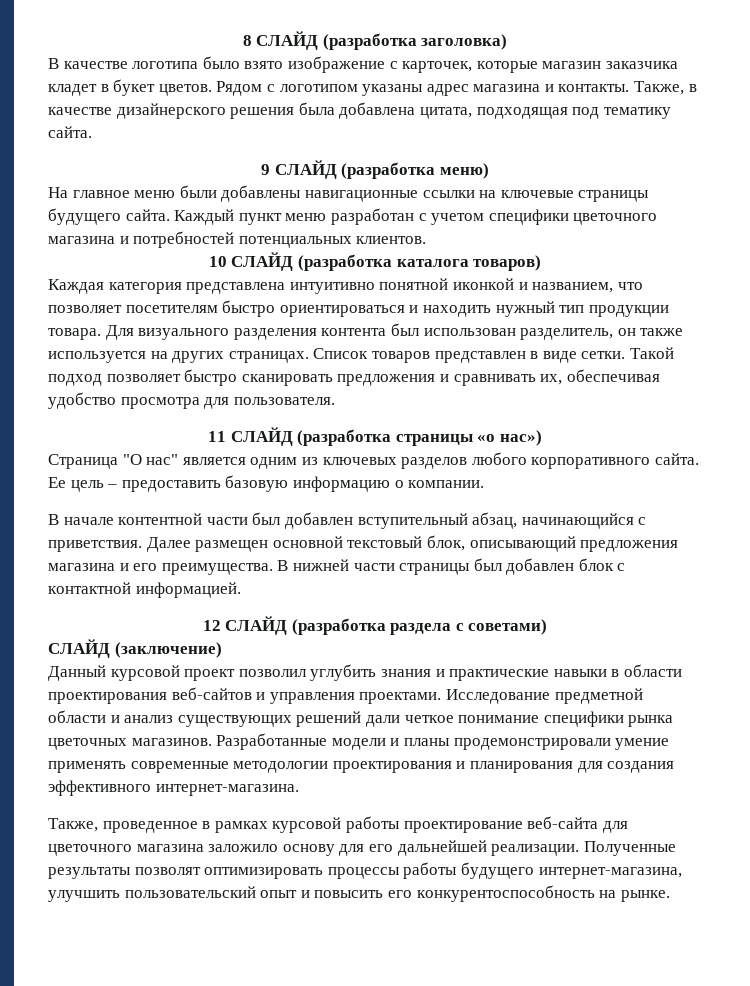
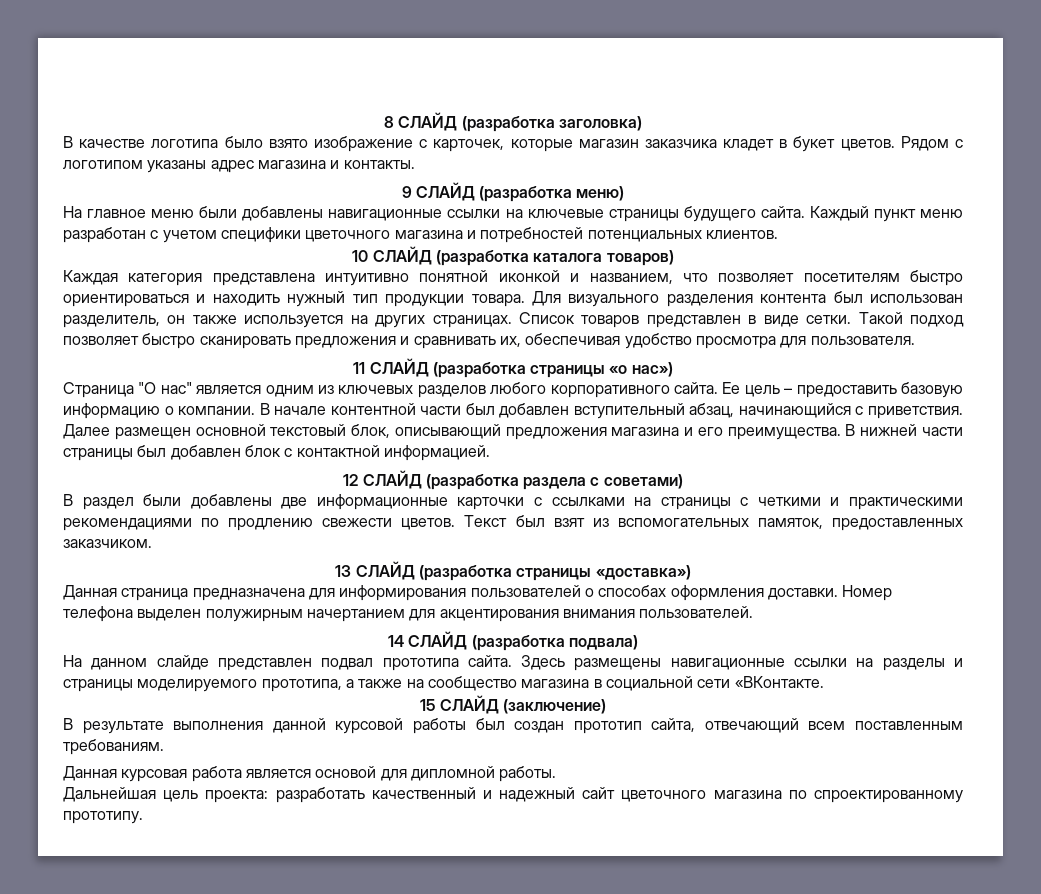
- Также, в качестве дизайнерского решения была добавлена цитата, подходящая под тематику сайта.
- Ее цель – предоставить базовую информацию о компании.
- В начале контентной части был добавлен вступительный абзац, начинающийся с приветствия.
+ Ее цель – предоставить базовую информацию о компании. В начале контентной части был добавлен вступительный абзац, начинающийся с приветствия.
- СЛАЙД (заключение)
- Данный курсовой проект позволил углубить знания и практические навыки в области проектирования веб-сайтов и управления проектами. Исследование предметной области и анализ существующих решений дали четкое понимание специфики рынка цветочных магазинов. Разработанные модели и планы продемонстрировали умение применять современные методологии проектирования и планирования для создания эффективного интернет-магазина.
- Также, проведенное в рамках курсовой работы проектирование веб-сайта для цветочного магазина заложило основу для его дальнейшей реализации. Полученные результаты позволят оптимизировать процессы работы будущего интернет-магазина, улучшить пользовательский опыт и повысить его конкурентоспособность на рынке.
+ В раздел были добавлены две информационные карточки с ссылками на страницы с четкими и практическими рекомендациями по продлению свежести цветов. Текст был взят из вспомогательных памяток, предоставленных заказчиком.
+ 13 СЛАЙД (разработка страницы «доставка»)
+ Данная страница предназначена для информирования пользователей о способах оформления доставки. Номер телефона выделен полужирным начертанием для акцентирования внимания пользователей.
+ 14 СЛАЙД (разработка подвала)
+ На данном слайде представлен подвал прототипа сайта. Здесь размещены навигационные ссылки на разделы и страницы моделируемого прототипа, а также на сообщество магазина в социальной сети «ВКонтакте.
+ 15 СЛАЙД (заключение)
+ В результате выполнения данной курсовой работы был создан прототип сайта, отвечающий всем поставленным требованиям.
+ Данная курсовая работа является основой для дипломной работы.
+ Дальнейшая цель проекта: разработать качественный и надежный сайт цветочного магазина по спроектированному прототипу.

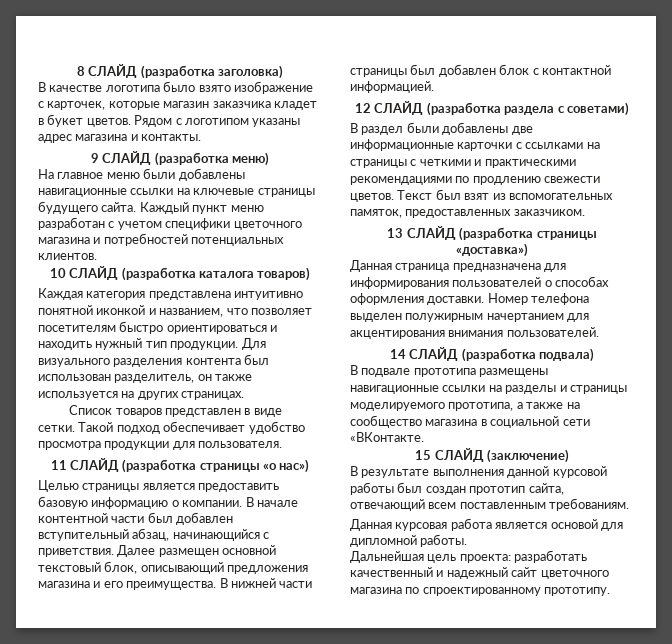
- Каждая категория представлена интуитивно понятной иконкой и названием, что позволяет посетителям быстро ориентироваться и находить нужный тип продукции товара.
+ Каждая категория представлена интуитивно понятной иконкой и названием, что позволяет посетителям быстро ориентироваться и находить нужный тип продукции.
- Для визуального разделения контента был использован разделитель, он также используется на других страницах. Список товаров представлен в виде сетки.
+ Для визуального разделения контента был использован разделитель, он также используется на других страницах.
+ Список товаров представлен в виде сетки.
- Такой подход позволяет быстро сканировать предложения и сравнивать их, обеспечивая удобство просмотра для пользователя.
+ Такой подход обеспечивает удобство просмотра продукции для пользователя.
- Страница "О нас" является одним из ключевых разделов любого корпоративного сайта. Ее цель – предоставить базовую информацию о компании.
+ Целью страницы является предоставить базовую информацию о компании.
- На данном слайде представлен подвал прототипа сайта. Здесь размещены навигационные ссылки на разделы и страницы моделируемого прототипа, а также на сообщество магазина в социальной сети «ВКонтакте.
+ В подвале прототипа размещены навигационные ссылки на разделы и страницы моделируемого прототипа, а также на сообщество магазина в социальной сети «ВКонтакте.

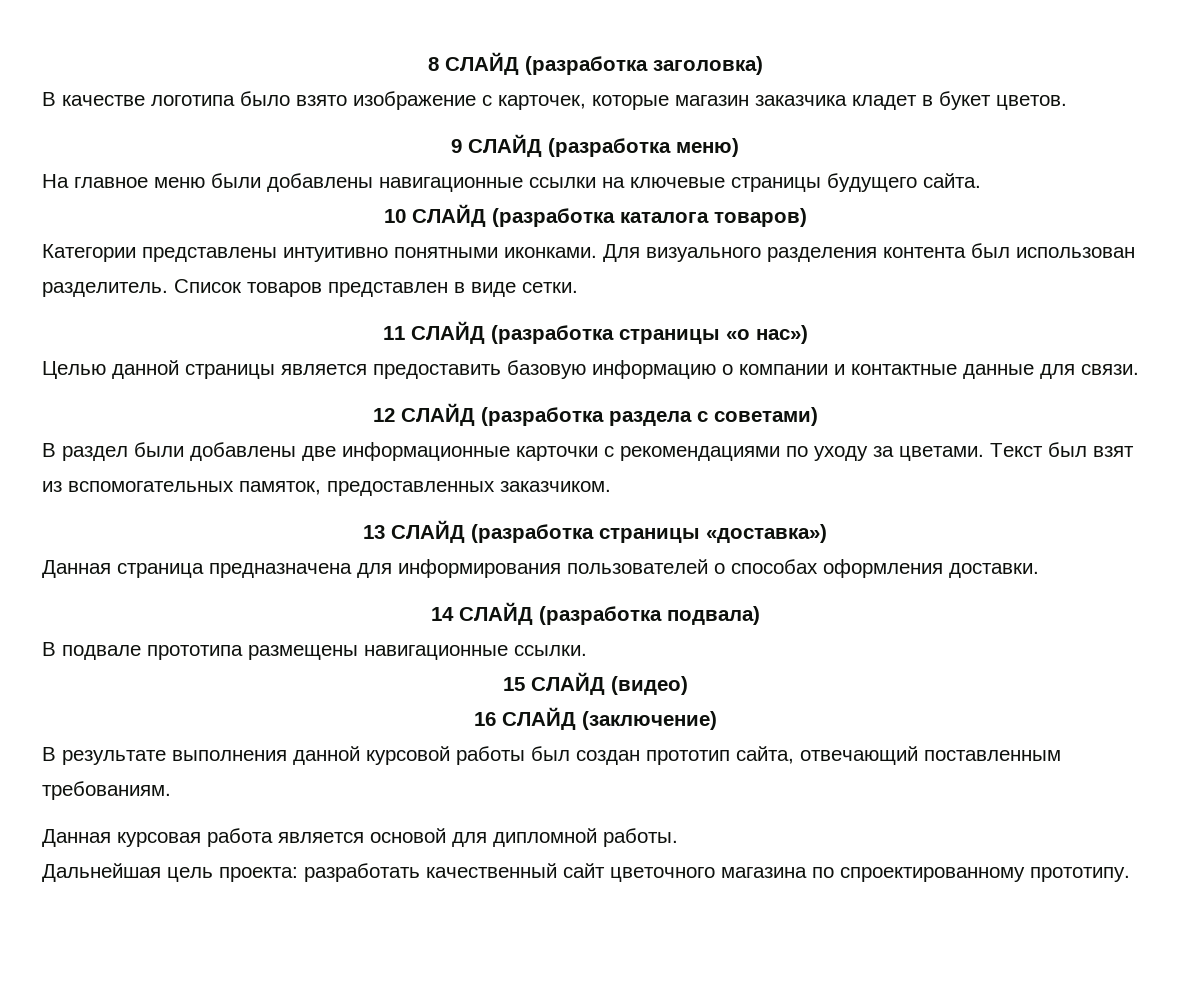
- Рядом с логотипом указаны адрес магазина и контакты.
- Каждый пункт меню разработан с учетом специфики цветочного магазина и потребностей потенциальных клиентов.
- Каждая категория представлена интуитивно понятной иконкой и названием, что позволяет посетителям быстро ориентироваться и находить нужный тип продукции.
+ Категории представлены интуитивно понятными иконками.
- Для визуального разделения контента был использован разделитель, он также используется на других страницах.
- Список товаров представлен в виде сетки. Такой подход обеспечивает удобство просмотра продукции для пользователя.
+ Для визуального разделения контента был использован разделитель. Список товаров представлен в виде сетки.
- Целью страницы является предоставить базовую информацию о компании. В начале контентной части был добавлен вступительный абзац, начинающийся с приветствия. Далее размещен основной текстовый блок, описывающий предложения магазина и его преимущества. В нижней части страницы был добавлен блок с контактной информацией.
+ Целью данной страницы является предоставить базовую информацию о компании и контактные данные для связи.
- В раздел были добавлены две информационные карточки с ссылками на страницы с четкими и практическими рекомендациями по продлению свежести цветов.
+ В раздел были добавлены две информационные карточки с рекомендациями по уходу за цветами.
- Номер телефона выделен полужирным начертанием для акцентирования внимания пользователей.
- В подвале прототипа размещены навигационные ссылки на разделы и страницы моделируемого прототипа, а также на сообщество магазина в социальной сети «ВКонтакте.
+ В подвале прототипа размещены навигационные ссылки.
- 15 СЛАЙД (заключение)
+ 15 СЛАЙД (видео)
+ 16 СЛАЙД (заключение)
- В результате выполнения данной курсовой работы был создан прототип сайта, отвечающий всем поставленным требованиям.
+ В результате выполнения данной курсовой работы был создан прототип сайта, отвечающий поставленным требованиям.
- Дальнейшая цель проекта: разработать качественный и надежный сайт цветочного магазина по спроектированному прототипу.
+ Дальнейшая цель проекта: разработать качественный сайт цветочного магазина по спроектированному прототипу.

